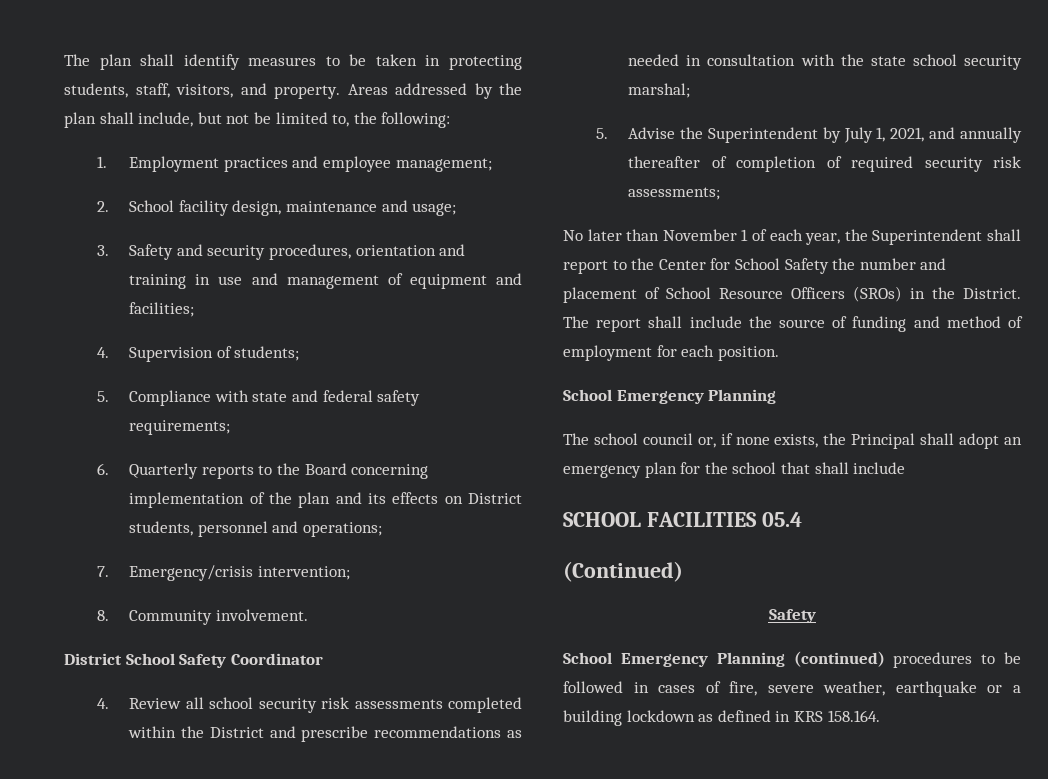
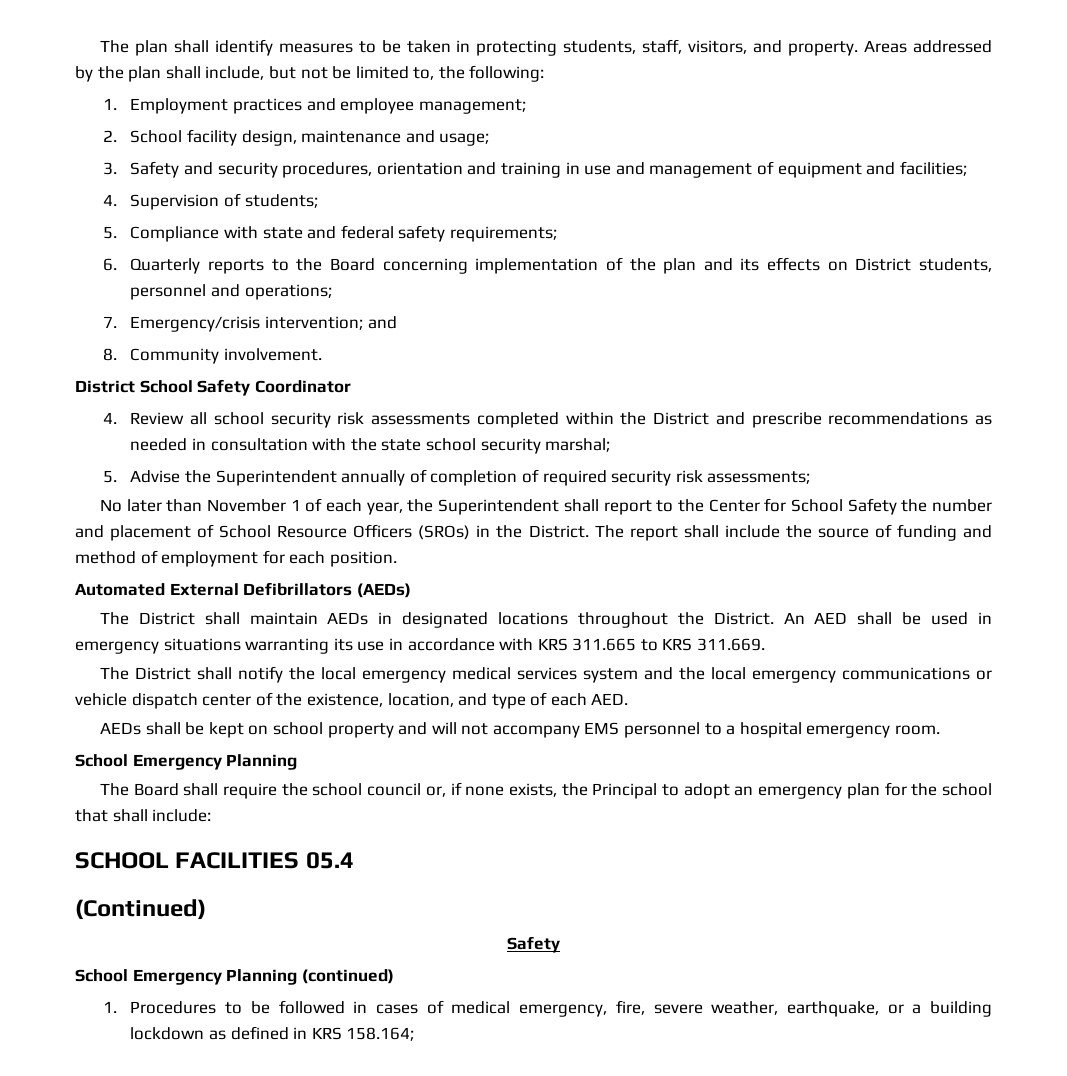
- 7. Emergency/crisis intervention;
+ 7. Emergency/crisis intervention; and
- 5. Advise the Superintendent by July 1, 2021, and annually thereafter of completion of required security risk assessments;
+ 5. Advise the Superintendent annually of completion of required security risk assessments;
+ Automated External Defibrillators (AEDs)
+ The District shall maintain AEDs in designated locations throughout the District. An AED shall be used in emergency situations warranting its use in accordance with KRS 311.665 to KRS 311.669.
+ The District shall notify the local emergency medical services system and the local emergency communications or vehicle dispatch center of the existence, location, and type of each AED.
+ AEDs shall be kept on school property and will not accompany EMS personnel to a hospital emergency room.
- The school council or, if none exists, the Principal shall adopt an emergency plan for the school that shall include
+ The Board shall require the school council or, if none exists, the Principal to adopt an emergency plan for the school that shall include:
- School Emergency Planning (continued) procedures to be followed in cases of fire, severe weather, earthquake or a building lockdown as defined in KRS 158.164.
+ School Emergency Planning (continued)
+ 1. Procedures to be followed in cases of medical emergency, fire, severe weather, earthquake, or a building lockdown as defined in KRS 158.164;

